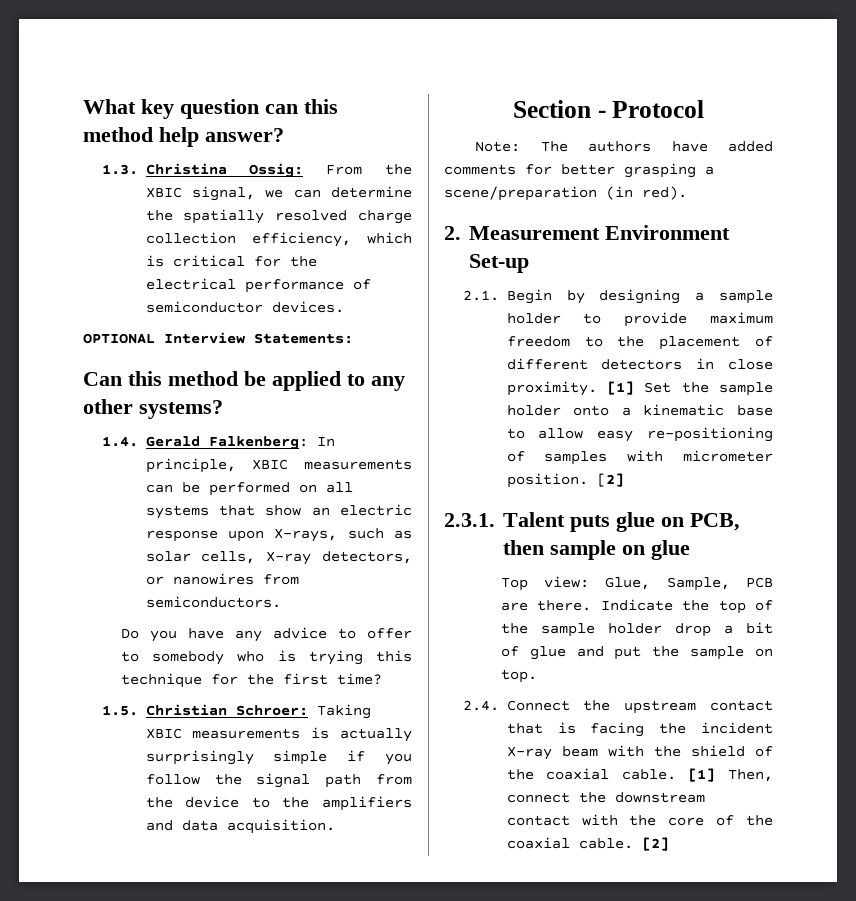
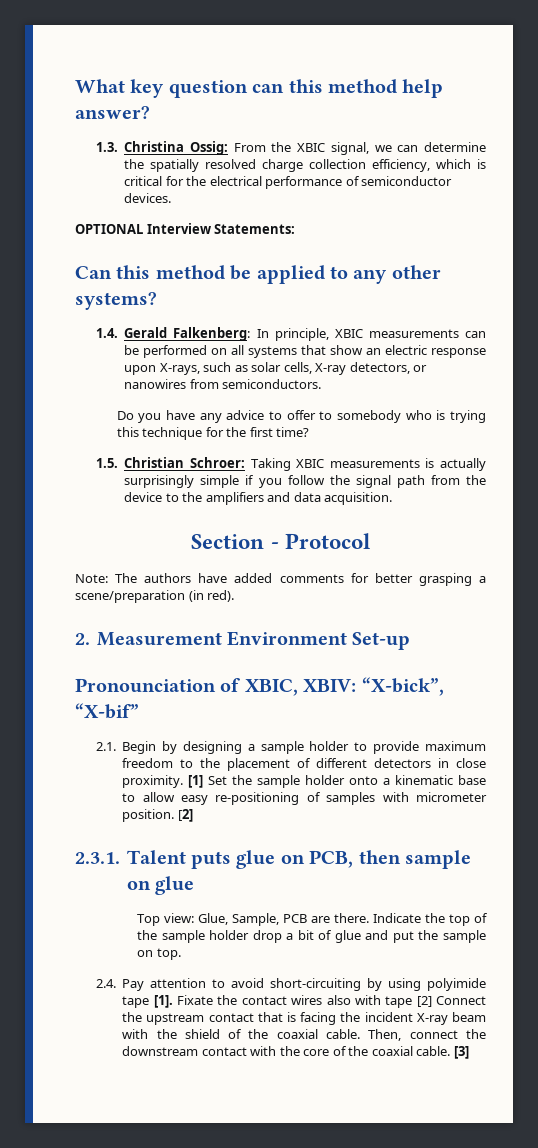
+ Pronounciation of XBIC, XBIV: “X-bick”, “X-bif”
- 2.4. Connect the upstream contact that is facing the incident X-ray beam with the shield of the coaxial cable.
+ 2.4. Pay attention to avoid short-circuiting by using polyimide tape [1]. Fixate the contact wires also with tape [2] Connect the upstream contact that is facing the incident X-ray beam with the shield of the coaxial cable.
- [1] Then, connect the downstream contact with the core of the coaxial cable. [2]
+ Then, connect the downstream contact with the core of the coaxial cable. [3]

